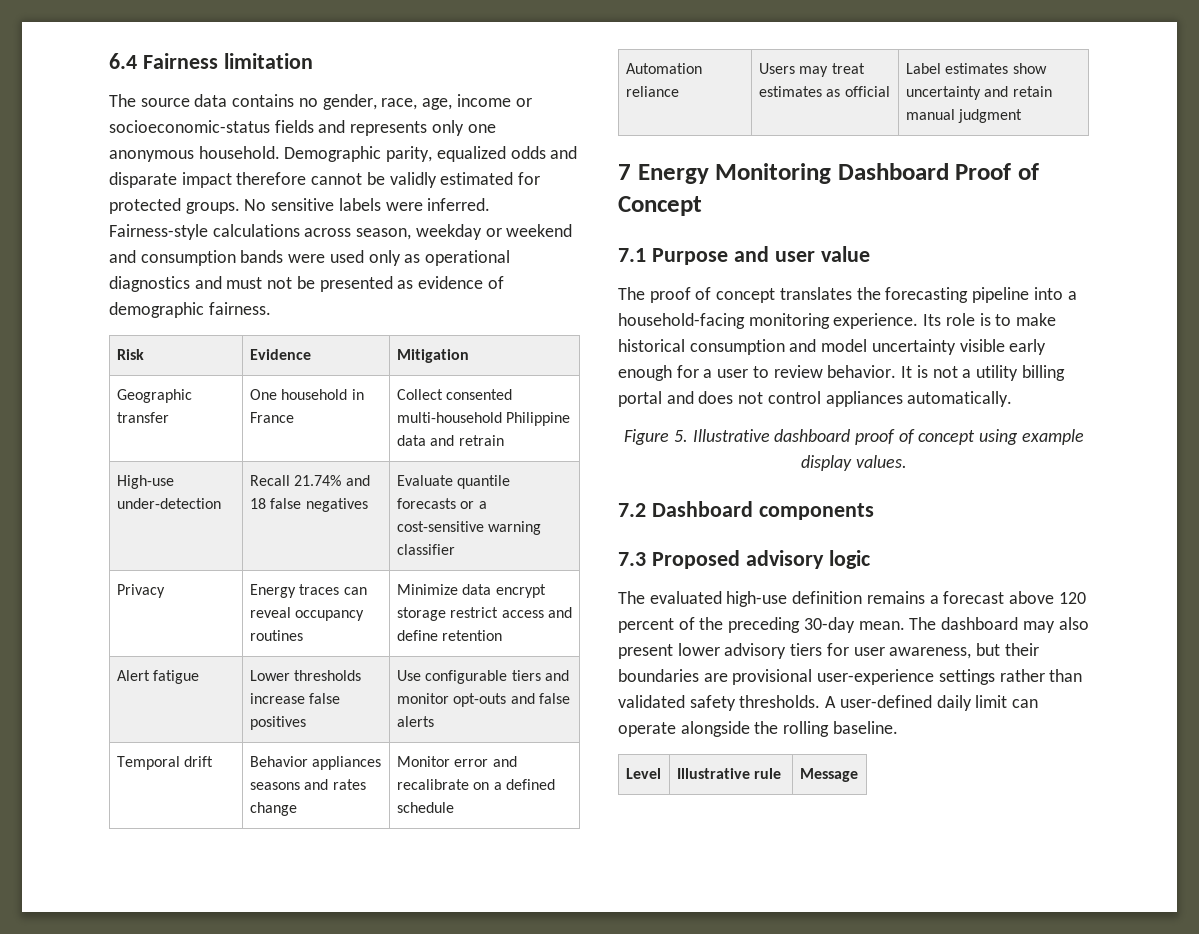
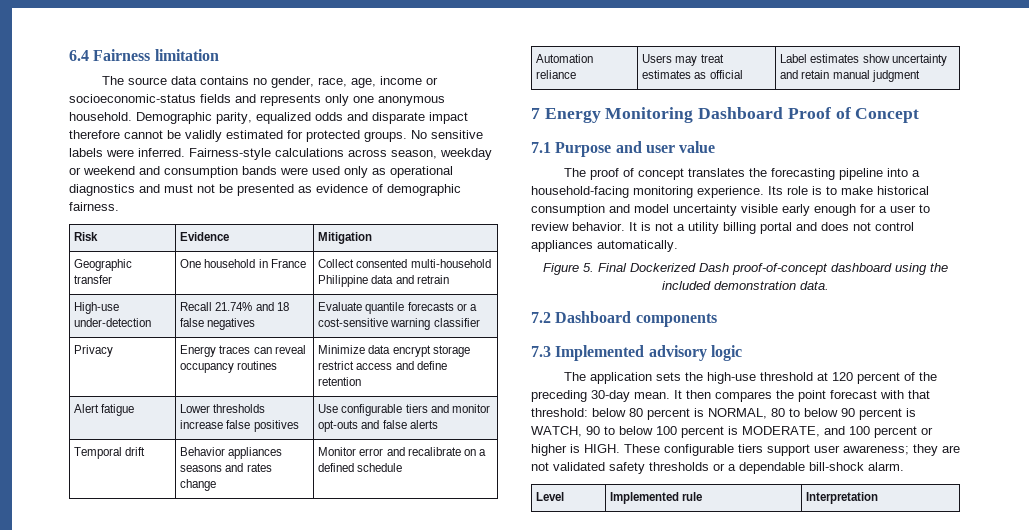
- Figure 5. Illustrative dashboard proof of concept using example display values.
+ Figure 5. Final Dockerized Dash proof-of-concept dashboard using the included demonstration data.
- 7.3 Proposed advisory logic
+ 7.3 Implemented advisory logic
- The evaluated high-use definition remains a forecast above 120 percent of the preceding 30-day mean.
+ The application sets the high-use threshold at 120 percent of the preceding 30-day mean.
- The dashboard may also present lower advisory tiers for user awareness, but their boundaries are provisional user-experience settings rather than validated safety thresholds. A user-defined daily limit can operate alongside the rolling baseline.
+ It then compares the point forecast with that threshold: below 80 percent is NORMAL, 80 to below 90 percent is WATCH, 90 to below 100 percent is MODERATE, and 100 percent or higher is HIGH. These configurable tiers support user awareness; they are not validated safety thresholds or a dependable bill-shock alarm.
- Level | Illustrative rule | Message
+ Level | Implemented rule | Interpretation

